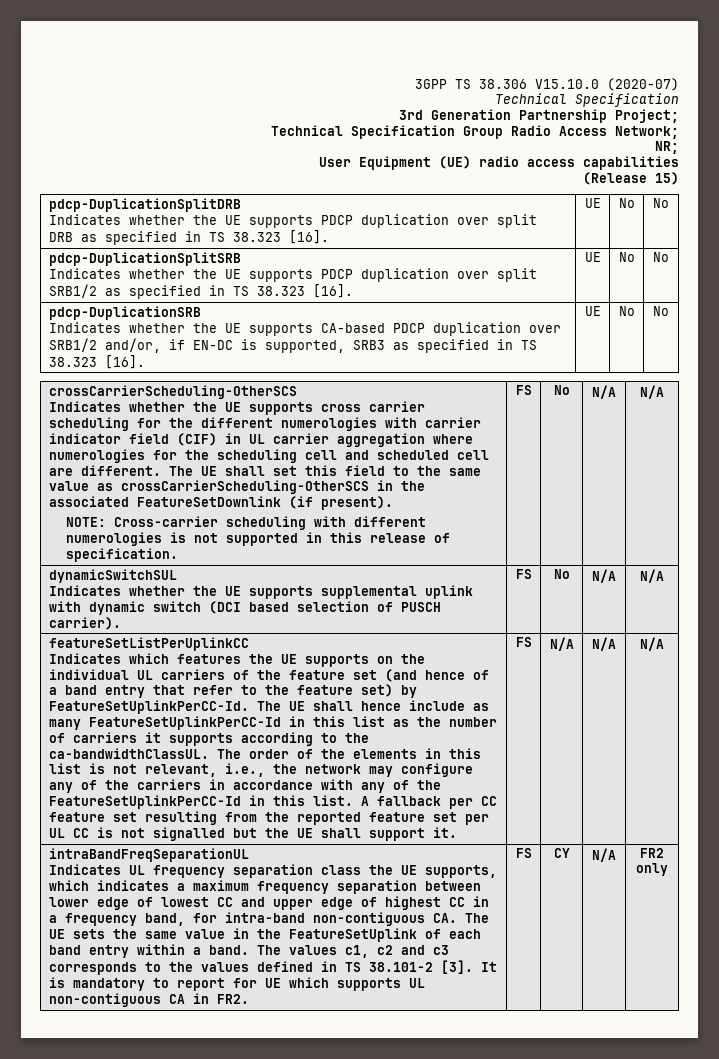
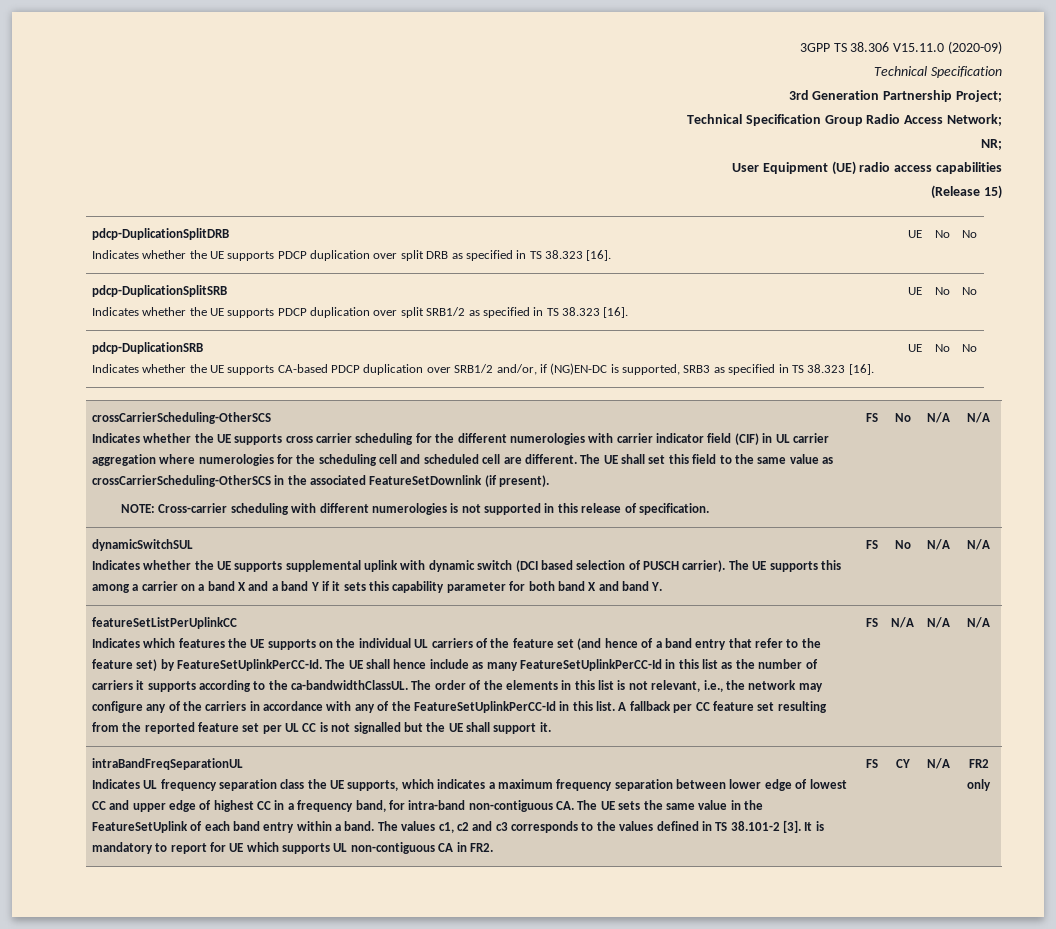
- 3GPP TS 38.306 V15.10.0 (2020-07)
+ 3GPP TS 38.306 V15.11.0 (2020-09)
  pdcp-DuplicationSRB
- Indicates whether the UE supports CA-based PDCP duplication over SRB1/2 and/or, if EN-DC is supported, SRB3 as specified in TS 38.323 [16]. | UE | No | No
+ Indicates whether the UE supports CA-based PDCP duplication over SRB1/2 and/or, if (NG)EN-DC is supported, SRB3 as specified in TS 38.323 [16]. | UE | No | No
+ The UE supports this among a carrier on a band X and a band Y if it sets this capability parameter for both band X and band Y.

